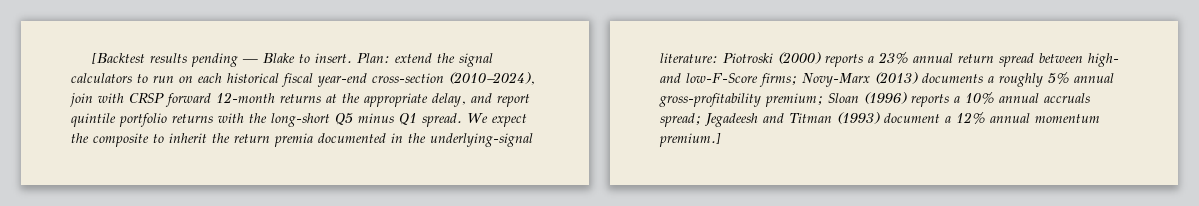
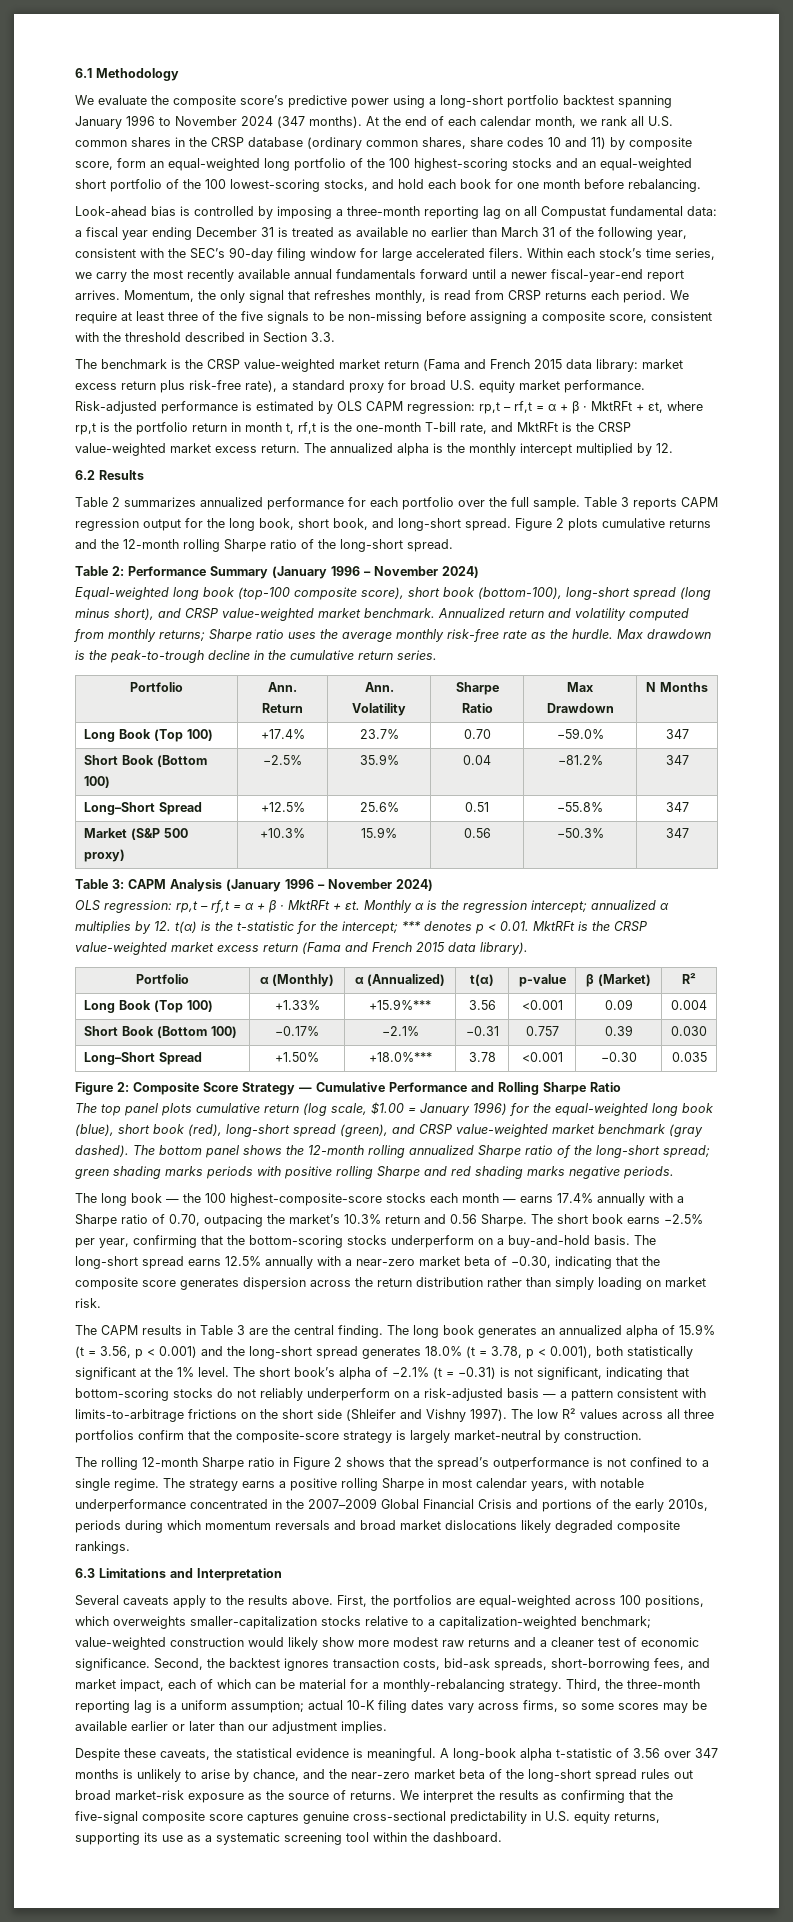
- [Backtest results pending — Blake to insert. Plan: extend the signal calculators to run on each historical fiscal year-end cross-section (2010–2024), join with CRSP forward 12-month returns at the appropriate delay, and report quintile portfolio returns with the long-short Q5 minus Q1 spread. We expect the composite to inherit the return premia documented in the underlying-signal literature: Piotroski (2000) reports a 23% annual return spread between high- and low-F-Score firms; Novy-Marx (2013) documents a roughly 5% annual gross-profitability premium; Sloan (1996) reports a 10% annual accruals spread; Jegadeesh and Titman (1993) document a 12% annual momentum premium.]
+ 6.1 Methodology
+ We evaluate the composite score’s predictive power using a long-short portfolio backtest spanning January 1996 to November 2024 (347 months). At the end of each calendar month, we rank all U.S. common shares in the CRSP database (ordinary common shares, share codes 10 and 11) by composite score, form an equal-weighted long portfolio of the 100 highest-scoring stocks and an equal-weighted short portfolio of the 100 lowest-scoring stocks, and hold each book for one month before rebalancing.
+ Look-ahead bias is controlled by imposing a three-month reporting lag on all Compustat fundamental data: a fiscal year ending December 31 is treated as available no earlier than March 31 of the following year, consistent with the SEC’s 90-day filing window for large accelerated filers. Within each stock’s time series, we carry the most recently available annual fundamentals forward until a newer fiscal-year-end report arrives. Momentum, the only signal that refreshes monthly, is read from CRSP returns each period. We require at least three of the five signals to be non-missing before assigning a composite score, consistent with the threshold described in Section 3.3.
+ The benchmark is the CRSP value-weighted market return (Fama and French 2015 data library: market excess return plus risk-free rate), a standard proxy for broad U.S. equity market performance. Risk-adjusted performance is estimated by OLS CAPM regression: rp,t – rf,t = α + β · MktRFt + εt, where rp,t is the portfolio return in month t, rf,t is the one-month T-bill rate, and MktRFt is the CRSP value-weighted market excess return. The annualized alpha is the monthly intercept multiplied by 12.
+ 6.2 Results
+ Table 2 summarizes annualized performance for each portfolio over the full sample. Table 3 reports CAPM regression output for the long book, short book, and long-short spread. Figure 2 plots cumulative returns and the 12-month rolling Sharpe ratio of the long-short spread.
+ Table 2: Performance Summary (January 1996 – November 2024)
+ Equal-weighted long book (top-100 composite score), short book (bottom-100), long-short spread (long minus short), and CRSP value-weighted market benchmark. Annualized return and volatility computed from monthly returns; Sharpe ratio uses the average monthly risk-free rate as the hurdle. Max drawdown is the peak-to-trough decline in the cumulative return series.
+ Portfolio | Ann. Return | Ann. Volatility | Sharpe Ratio | Max Drawdown | N Months
+ Long Book (Top 100) | +17.4% | 23.7% | 0.70 | −59.0% | 347
+ Short Book (Bottom 100) | −2.5% | 35.9% | 0.04 | −81.2% | 347
+ Long–Short Spread | +12.5% | 25.6% | 0.51 | −55.8% | 347
+ Market (S&P 500 proxy) | +10.3% | 15.9% | 0.56 | −50.3% | 347
+ Table 3: CAPM Analysis (January 1996 – November 2024)
+ OLS regression: rp,t – rf,t = α + β · MktRFt + εt. Monthly α is the regression intercept; annualized α multiplies by 12. t(α) is the t-statistic for the intercept; *** denotes p < 0.01. MktRFt is the CRSP value-weighted market excess return (Fama and French 2015 data library).
+ Portfolio | α (Monthly) | α (Annualized) | t(α) | p-value | β (Market) | R²
+ Long Book (Top 100) | +1.33% | +15.9%*** | 3.56 | <0.001 | 0.09 | 0.004
+ Short Book (Bottom 100) | −0.17% | −2.1% | −0.31 | 0.757 | 0.39 | 0.030
+ Long–Short Spread | +1.50% | +18.0%*** | 3.78 | <0.001 | −0.30 | 0.035
+ Figure 2: Composite Score Strategy — Cumulative Performance and Rolling Sharpe Ratio
+ The top panel plots cumulative return (log scale, $1.00 = January 1996) for the equal-weighted long book (blue), short book (red), long-short spread (green), and CRSP value-weighted market benchmark (gray dashed). The bottom panel shows the 12-month rolling annualized Sharpe ratio of the long-short spread; green shading marks periods with positive rolling Sharpe and red shading marks negative periods.
+ The long book — the 100 highest-composite-score stocks each month — earns 17.4% annually with a Sharpe ratio of 0.70, outpacing the market’s 10.3% return and 0.56 Sharpe. The short book earns −2.5% per year, confirming that the bottom-scoring stocks underperform on a buy-and-hold basis. The long-short spread earns 12.5% annually with a near-zero market beta of −0.30, indicating that the composite score generates dispersion across the return distribution rather than simply loading on market risk.
+ The CAPM results in Table 3 are the central finding. The long book generates an annualized alpha of 15.9% (t = 3.56, p < 0.001) and the long-short spread generates 18.0% (t = 3.78, p < 0.001), both statistically significant at the 1% level. The short book’s alpha of −2.1% (t = −0.31) is not significant, indicating that bottom-scoring stocks do not reliably underperform on a risk-adjusted basis — a pattern consistent with limits-to-arbitrage frictions on the short side (Shleifer and Vishny 1997). The low R² values across all three portfolios confirm that the composite-score strategy is largely market-neutral by construction.
+ The rolling 12-month Sharpe ratio in Figure 2 shows that the spread’s outperformance is not confined to a single regime. The strategy earns a positive rolling Sharpe in most calendar years, with notable underperformance concentrated in the 2007–2009 Global Financial Crisis and portions of the early 2010s, periods during which momentum reversals and broad market dislocations likely degraded composite rankings.
+ 6.3 Limitations and Interpretation
+ Several caveats apply to the results above. First, the portfolios are equal-weighted across 100 positions, which overweights smaller-capitalization stocks relative to a capitalization-weighted benchmark; value-weighted construction would likely show more modest raw returns and a cleaner test of economic significance. Second, the backtest ignores transaction costs, bid-ask spreads, short-borrowing fees, and market impact, each of which can be material for a monthly-rebalancing strategy. Third, the three-month reporting lag is a uniform assumption; actual 10-K filing dates vary across firms, so some scores may be available earlier or later than our adjustment implies.
+ Despite these caveats, the statistical evidence is meaningful. A long-book alpha t-statistic of 3.56 over 347 months is unlikely to arise by chance, and the near-zero market beta of the long-short spread rules out broad market-risk exposure as the source of returns. We interpret the results as confirming that the five-signal composite score captures genuine cross-sectional predictability in U.S. equity returns, supporting its use as a systematic screening tool within the dashboard.

